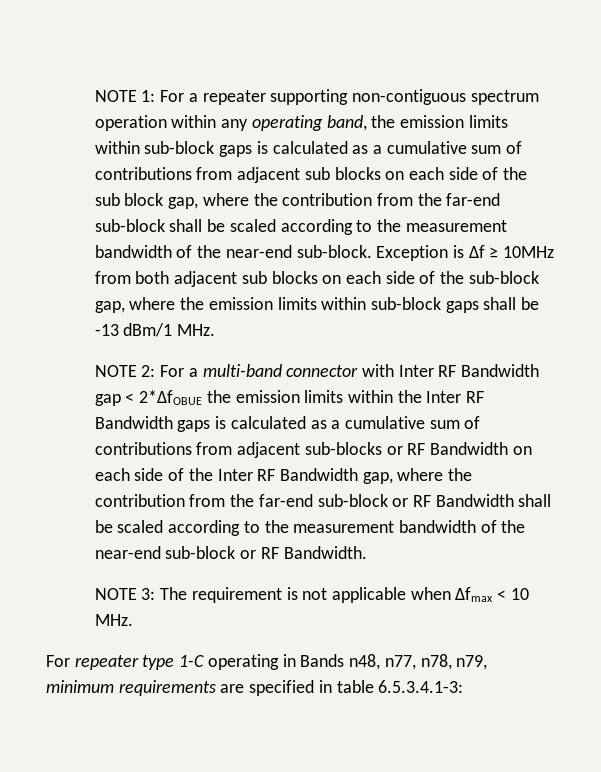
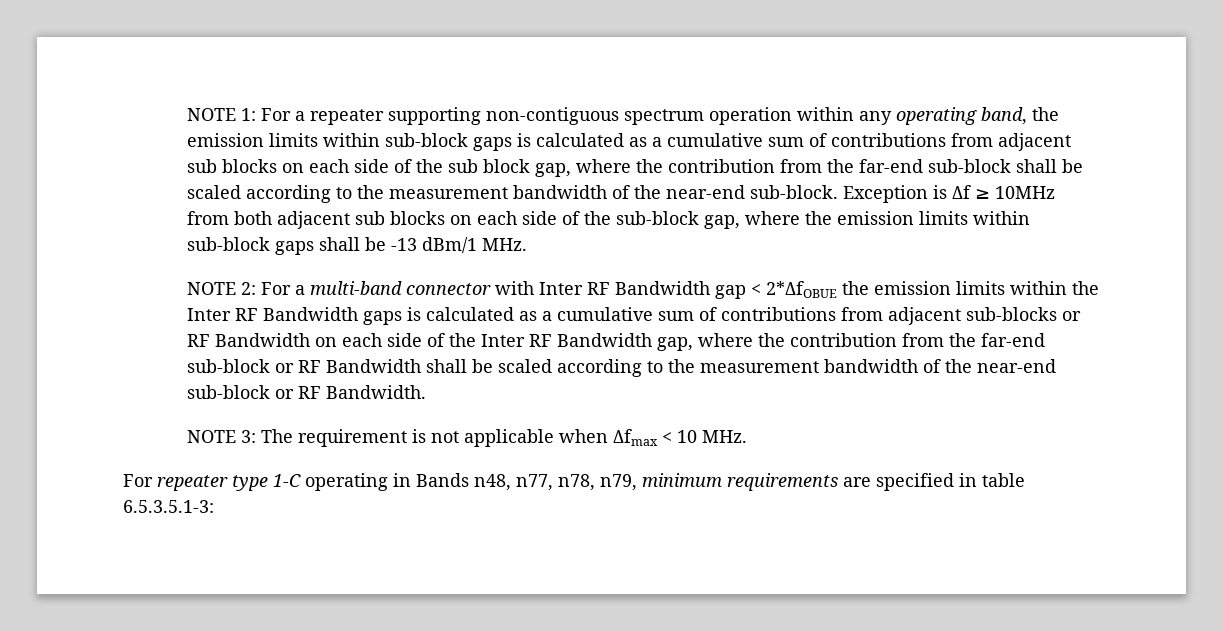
- For repeater type 1-C operating in Bands n48, n77, n78, n79, minimum requirements are specified in table 6.5.3.4.1-3:
+ For repeater type 1-C operating in Bands n48, n77, n78, n79, minimum requirements are specified in table 6.5.3.5.1-3:

